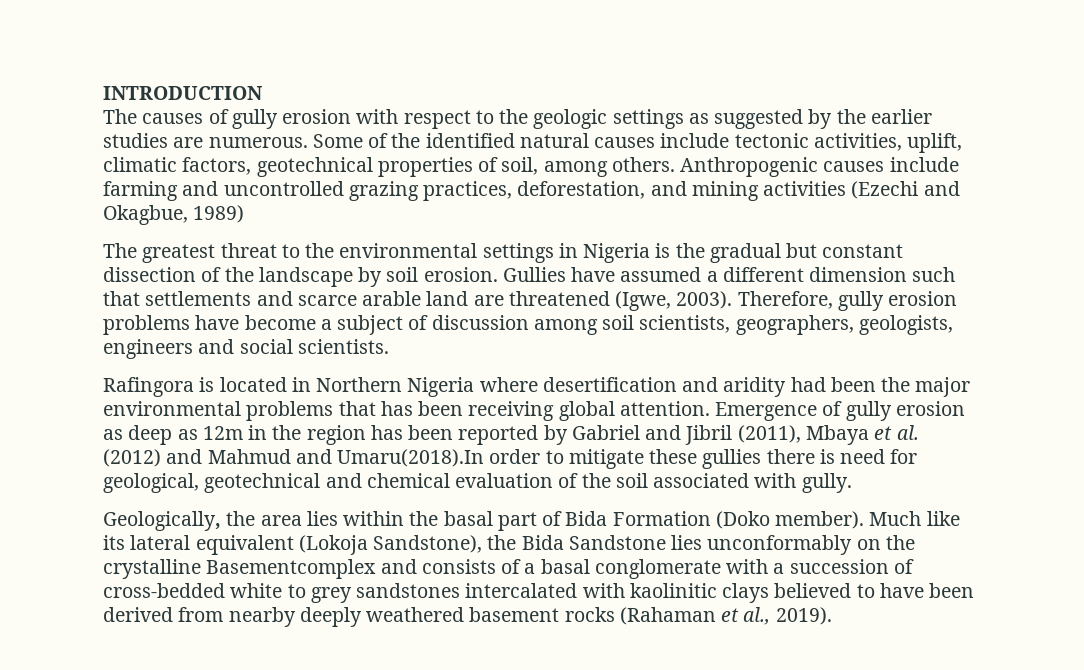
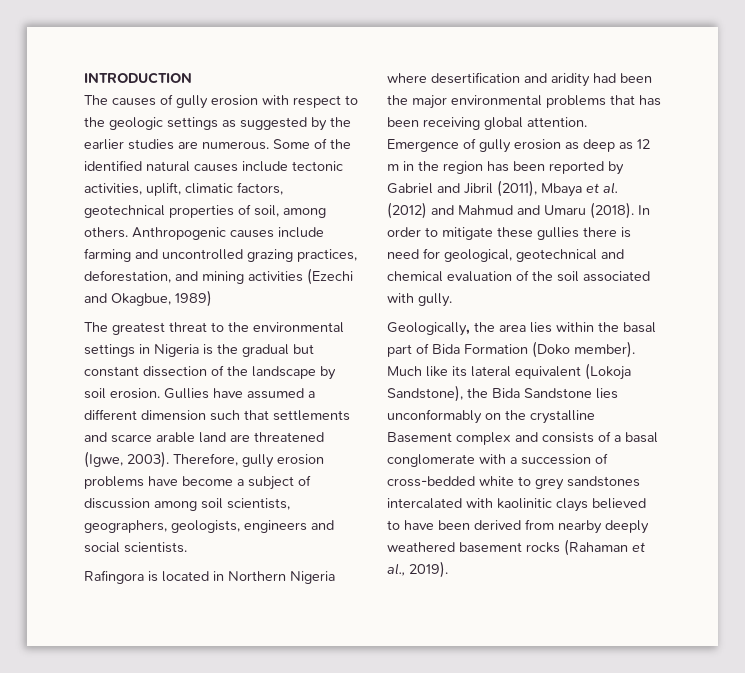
- Emergence of gully erosion as deep as 12m in the region has been reported by Gabriel and Jibril (2011), Mbaya et al. (2012) and Mahmud and Umaru(2018).In order to mitigate these gullies there is need for geological, geotechnical and chemical evaluation of the soil associated with gully.
+ Emergence of gully erosion as deep as 12 m in the region has been reported by Gabriel and Jibril (2011), Mbaya et al. (2012) and Mahmud and Umaru (2018). In order to mitigate these gullies there is need for geological, geotechnical and chemical evaluation of the soil associated with gully.
- Much like its lateral equivalent (Lokoja Sandstone), the Bida Sandstone lies unconformably on the crystalline Basementcomplex and consists of a basal conglomerate with a succession of cross-bedded white to grey sandstones intercalated with kaolinitic clays believed to have been derived from nearby deeply weathered basement rocks (Rahaman et al., 2019).
+ Much like its lateral equivalent (Lokoja Sandstone), the Bida Sandstone lies unconformably on the crystalline Basement complex and consists of a basal conglomerate with a succession of cross-bedded white to grey sandstones intercalated with kaolinitic clays believed to have been derived from nearby deeply weathered basement rocks (Rahaman et al., 2019).

